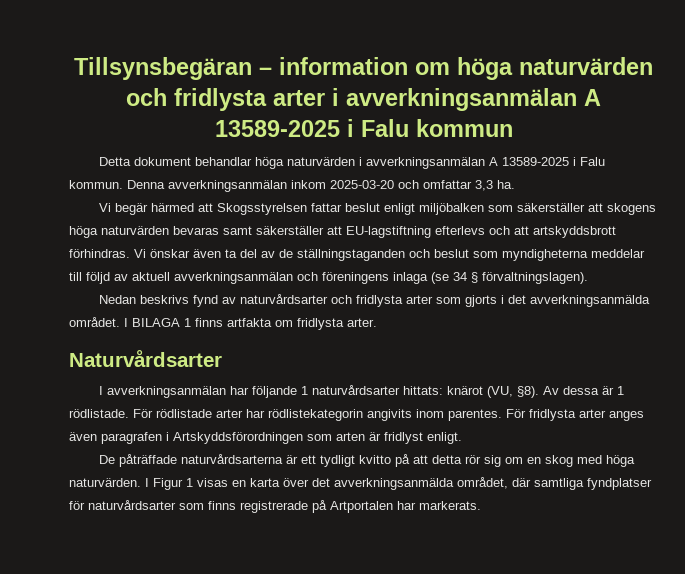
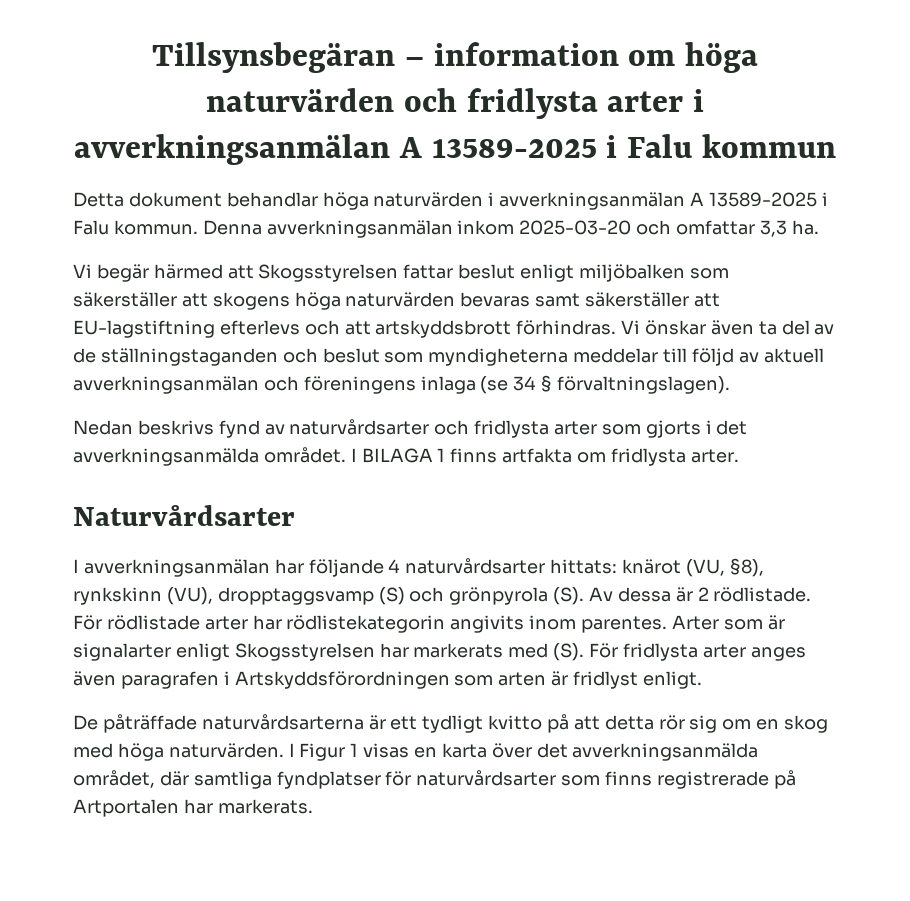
- I avverkningsanmälan har följande 1 naturvårdsarter hittats: knärot (VU, §8). Av dessa är 1 rödlistade.
+ I avverkningsanmälan har följande 4 naturvårdsarter hittats: knärot (VU, §8), rynkskinn (VU), dropptaggsvamp (S) och grönpyrola (S). Av dessa är 2 rödlistade.
- För fridlysta arter anges även paragrafen i Artskyddsförordningen som arten är fridlyst enligt.
+ Arter som är signalarter enligt Skogsstyrelsen har markerats med (S). För fridlysta arter anges även paragrafen i Artskyddsförordningen som arten är fridlyst enligt.

